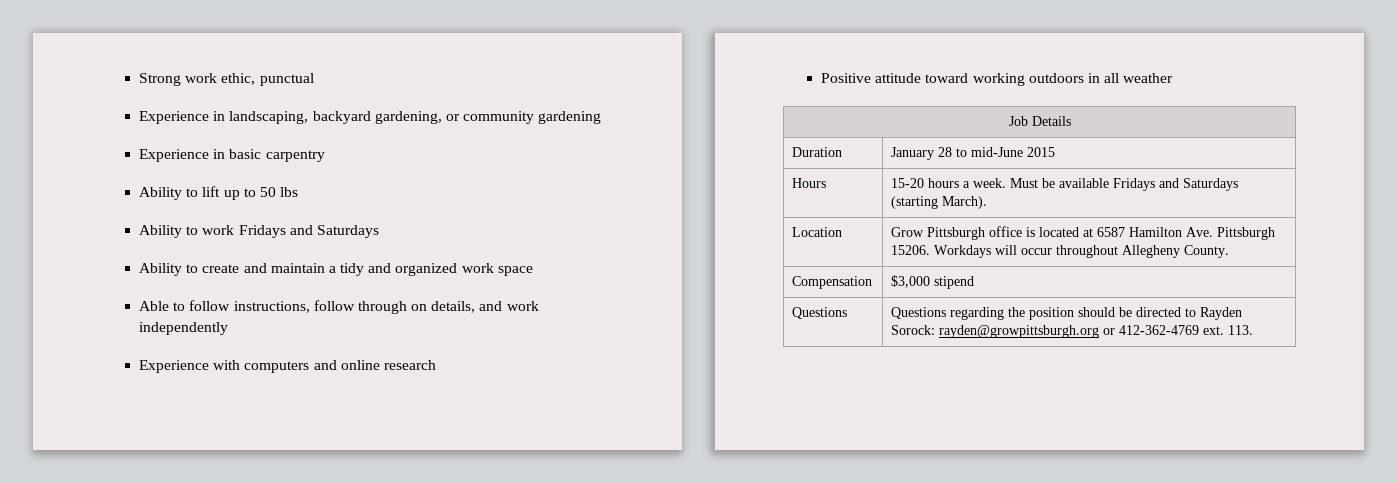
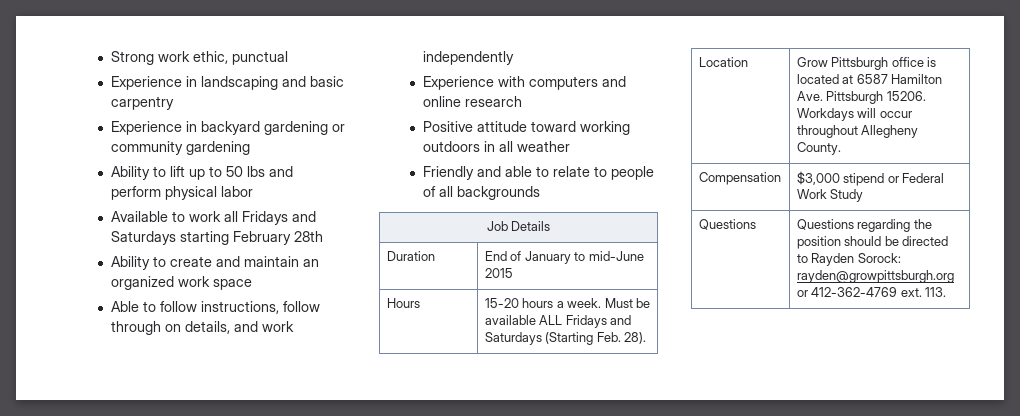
- Experience in landscaping, backyard gardening, or community gardening
+ Experience in landscaping and basic carpentry
+ Experience in backyard gardening or community gardening
- Experience in basic carpentry
- Ability to lift up to 50 lbs
- Ability to work Fridays and Saturdays
+ Ability to lift up to 50 lbs and perform physical labor
+ Available to work all Fridays and Saturdays starting February 28th
- Ability to create and maintain a tidy and organized work space
+ Ability to create and maintain an organized work space
+ Friendly and able to relate to people of all backgrounds
- Duration | January 28 to mid-June 2015
+ Duration | End of January to mid-June 2015
- Hours | 15-20 hours a week. Must be available Fridays and Saturdays (starting March).
+ Hours | 15-20 hours a week. Must be available ALL Fridays and Saturdays (Starting Feb. 28).
- Compensation | $3,000 stipend
+ Compensation | $3,000 stipend or Federal Work Study

